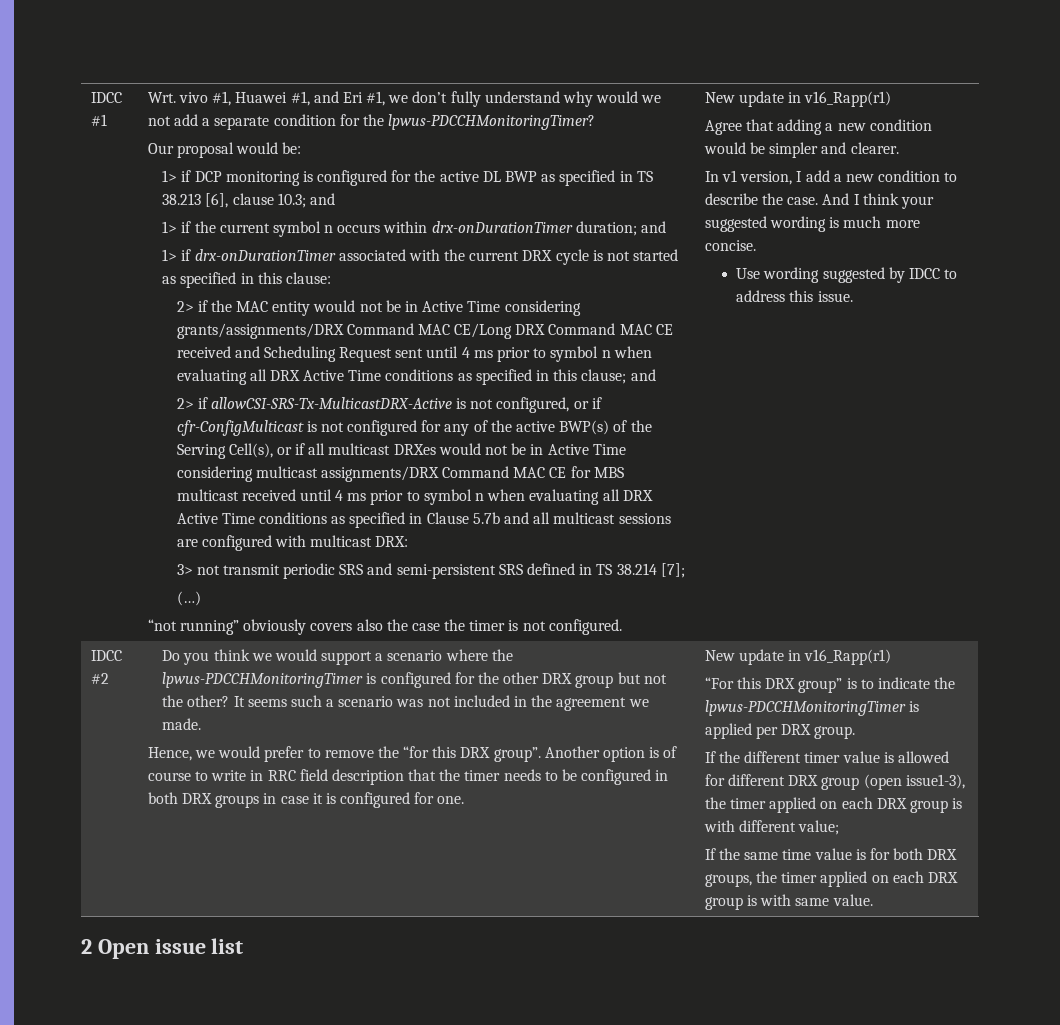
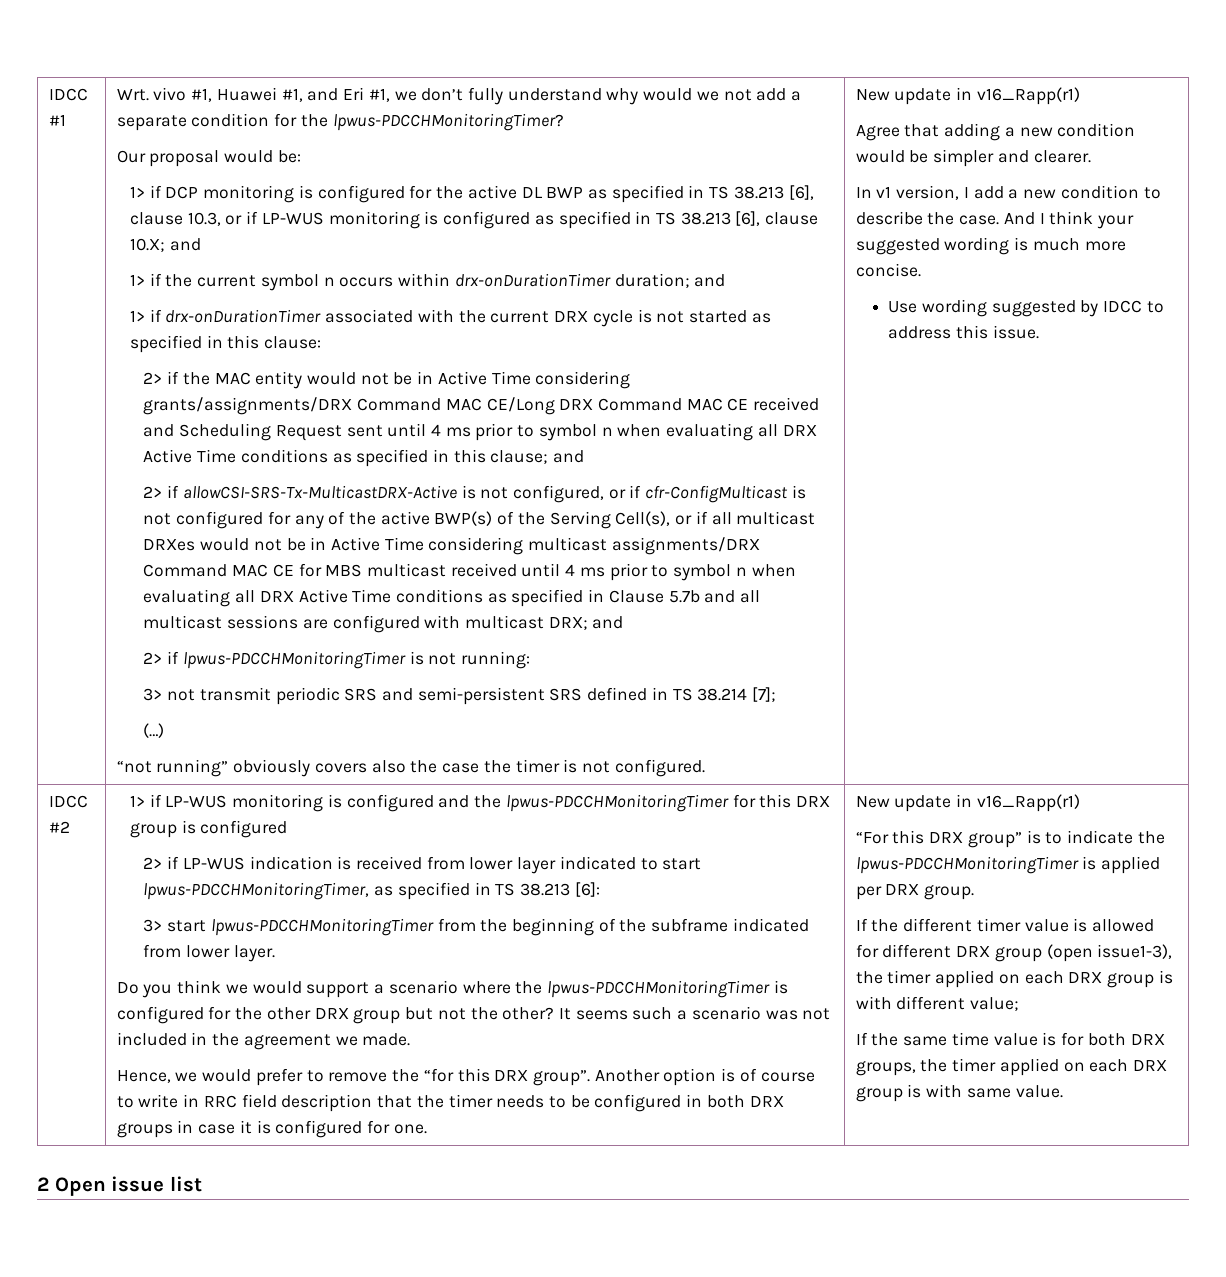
- 1> if DCP monitoring is configured for the active DL BWP as specified in TS 38.213 [6], clause 10.3; and
+ 1> if DCP monitoring is configured for the active DL BWP as specified in TS 38.213 [6], clause 10.3, or if LP-WUS monitoring is configured as specified in TS 38.213 [6], clause 10.X; and
- 2> if allowCSI-SRS-Tx-MulticastDRX-Active is not configured, or if cfr-ConfigMulticast is not configured for any of the active BWP(s) of the Serving Cell(s), or if all multicast DRXes would not be in Active Time considering multicast assignments/DRX Command MAC CE for MBS multicast received until 4 ms prior to symbol n when evaluating all DRX Active Time conditions as specified in Clause 5.7b and all multicast sessions are configured with multicast DRX:
+ 2> if allowCSI-SRS-Tx-MulticastDRX-Active is not configured, or if cfr-ConfigMulticast is not configured for any of the active BWP(s) of the Serving Cell(s), or if all multicast DRXes would not be in Active Time considering multicast assignments/DRX Command MAC CE for MBS multicast received until 4 ms prior to symbol n when evaluating all DRX Active Time conditions as specified in Clause 5.7b and all multicast sessions are configured with multicast DRX; and
+ 2> if lpwus-PDCCHMonitoringTimer is not running:
+ 1> if LP-WUS monitoring is configured and the lpwus-PDCCHMonitoringTimer for this DRX group is configured
+ 2> if LP-WUS indication is received from lower layer indicated to start lpwus-PDCCHMonitoringTimer, as specified in TS 38.213 [6]:
+ 3> start lpwus-PDCCHMonitoringTimer from the beginning of the subframe indicated from lower layer.

